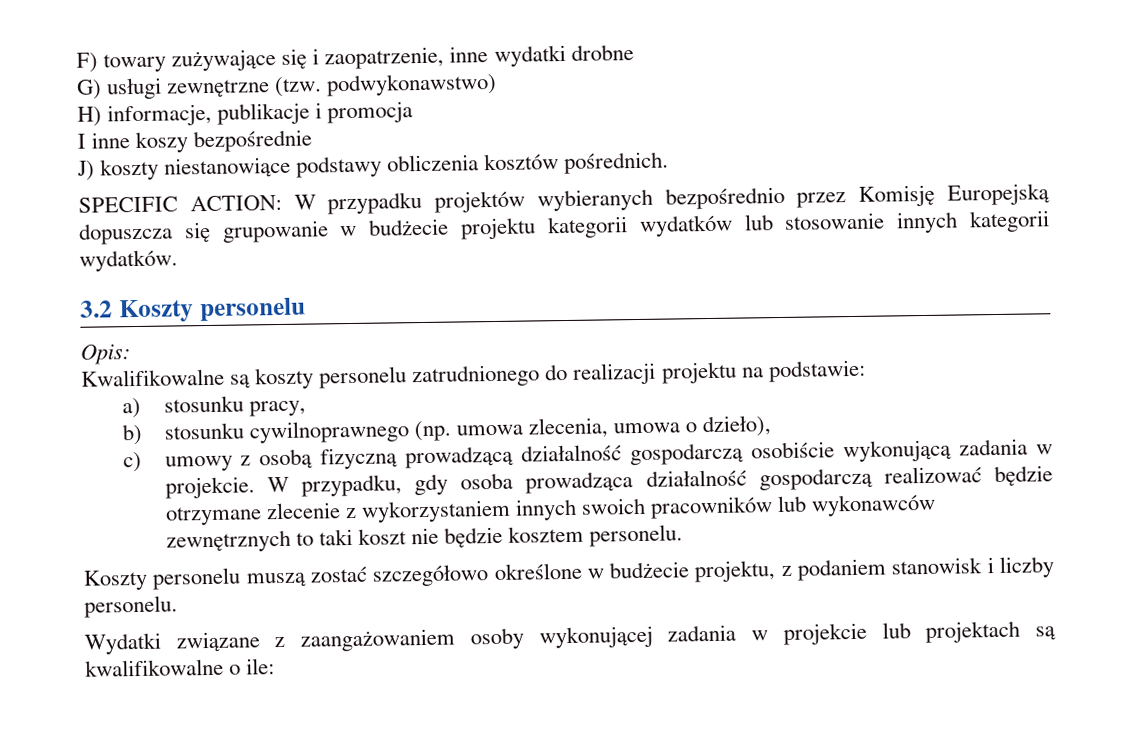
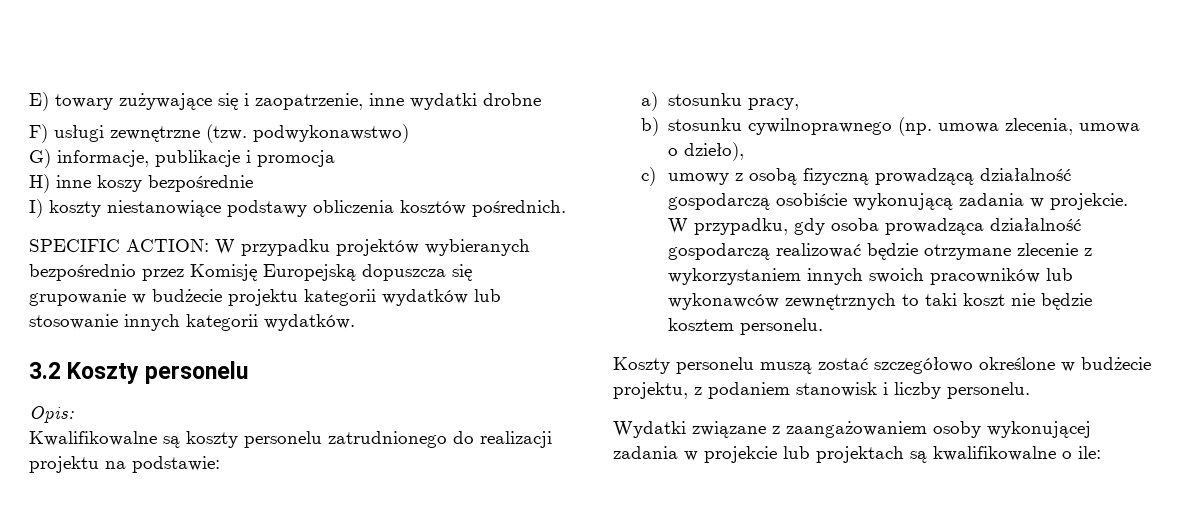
- F) towary zużywające się i zaopatrzenie, inne wydatki drobne
+ E) towary zużywające się i zaopatrzenie, inne wydatki drobne
- G) usługi zewnętrzne (tzw. podwykonawstwo)
+ F) usługi zewnętrzne (tzw. podwykonawstwo)
- H) informacje, publikacje i promocja
+ G) informacje, publikacje i promocja
- I inne koszy bezpośrednie
+ H) inne koszy bezpośrednie
- J) koszty niestanowiące podstawy obliczenia kosztów pośrednich.
+ I) koszty niestanowiące podstawy obliczenia kosztów pośrednich.

